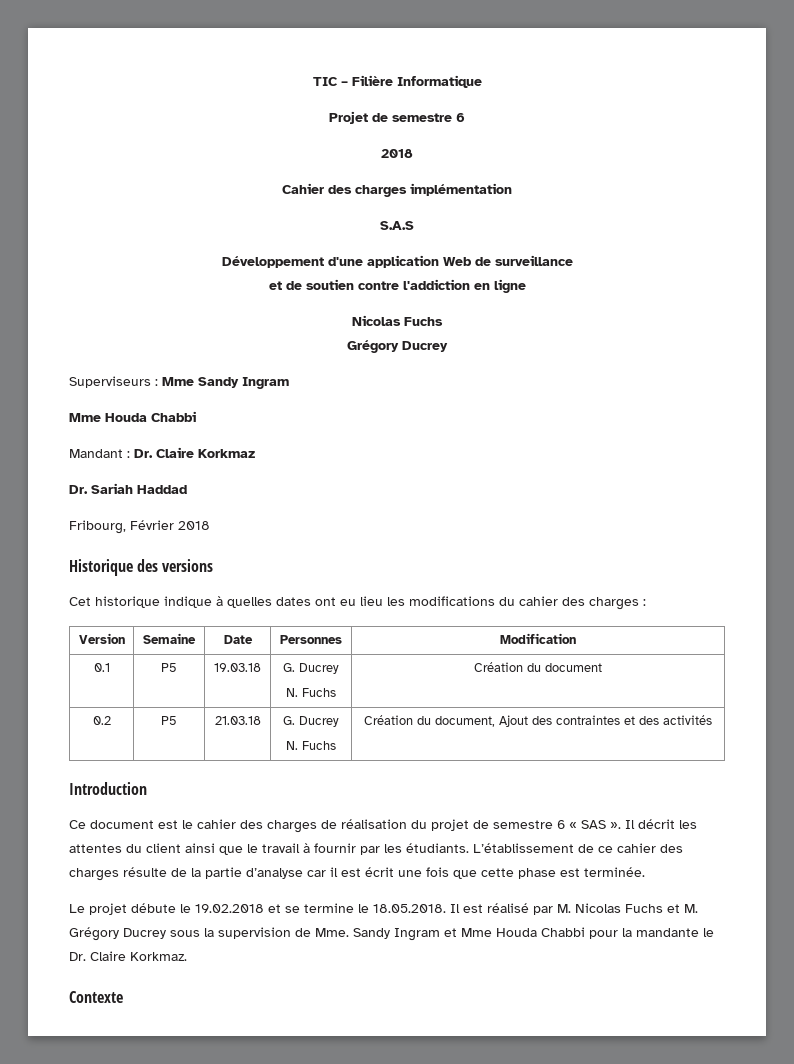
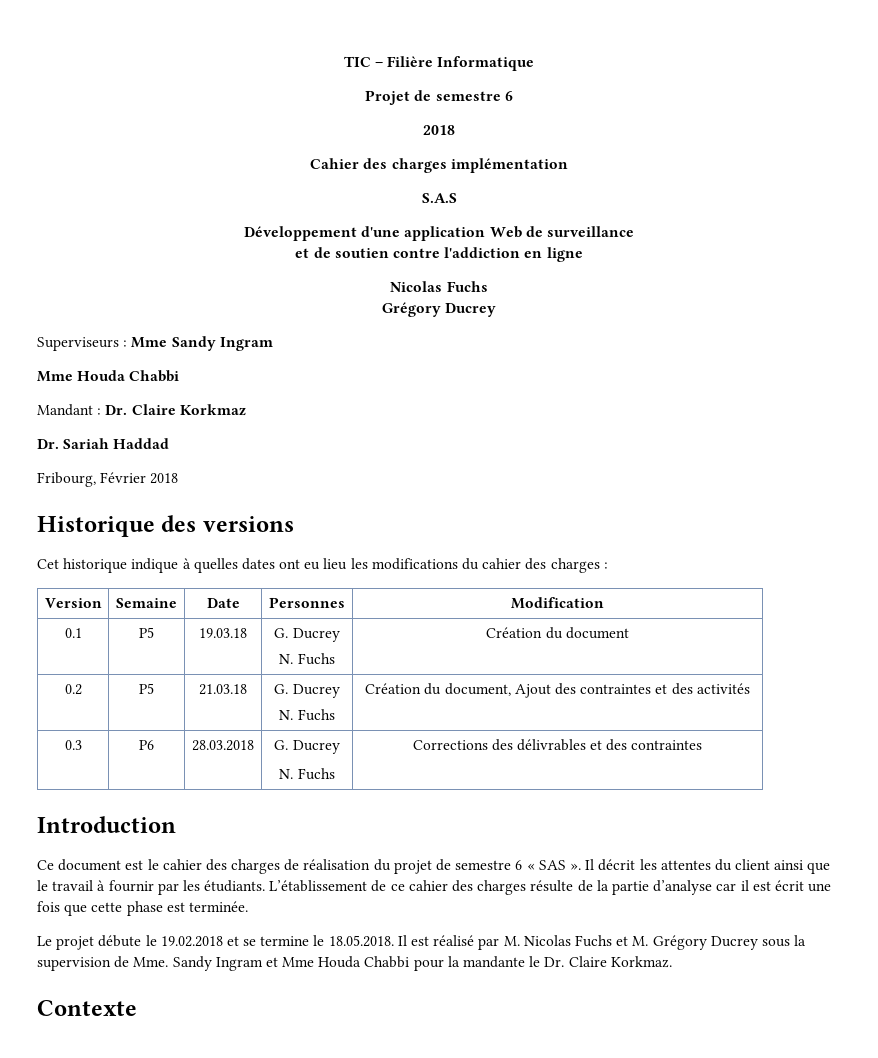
+ 0.3 | P6 | 28.03.2018 | G. Ducrey
+ N. Fuchs | Corrections des délivrables et des contraintes

